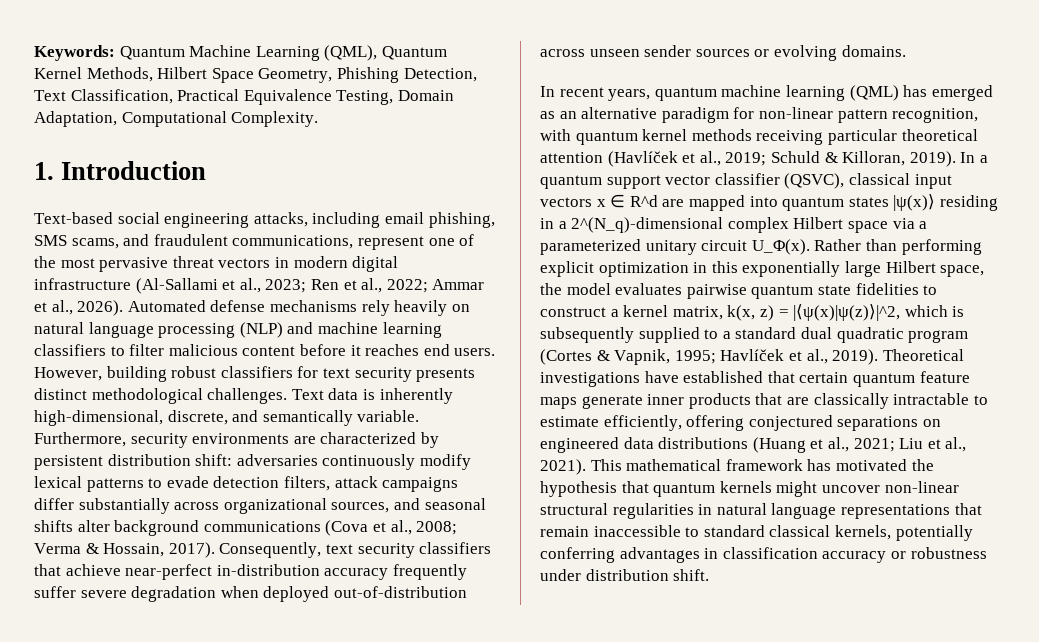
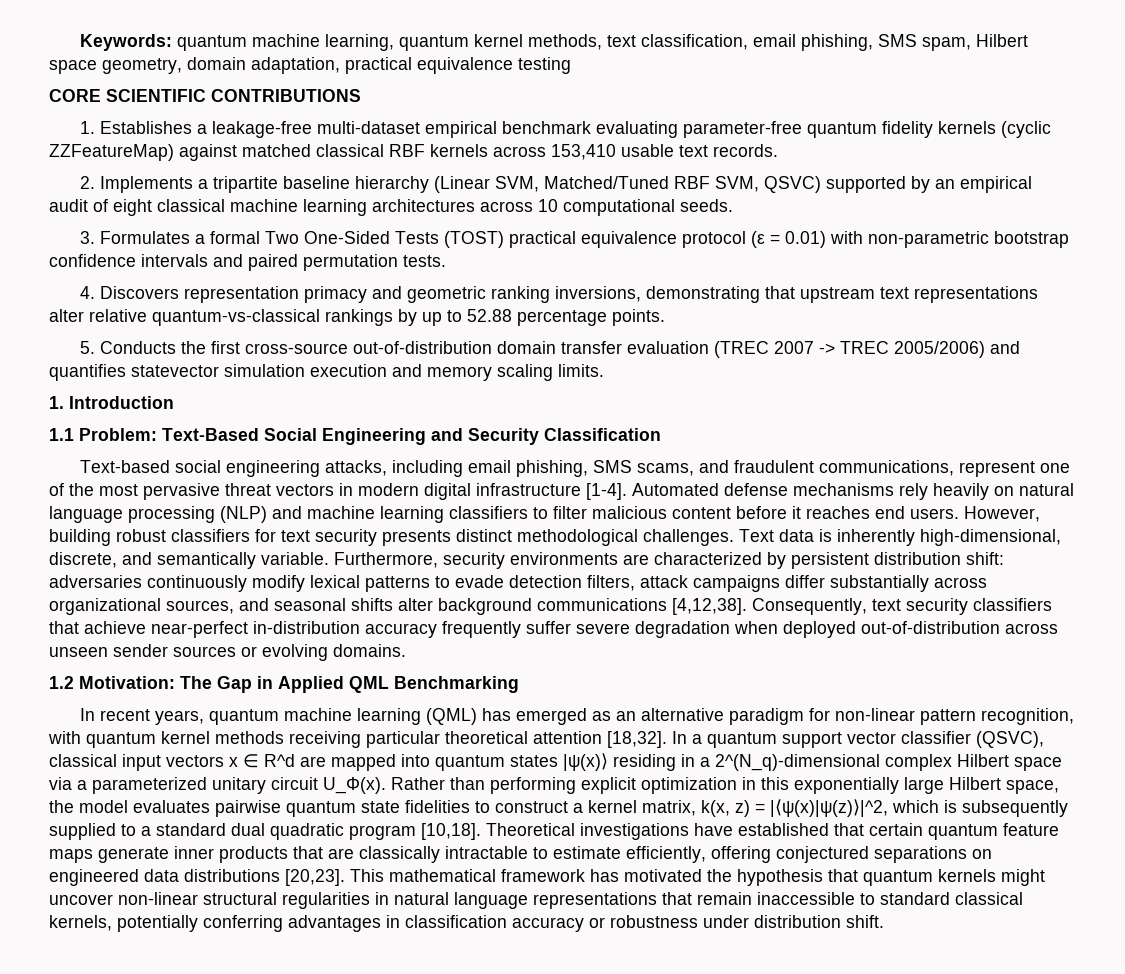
- Keywords: Quantum Machine Learning (QML), Quantum Kernel Methods, Hilbert Space Geometry, Phishing Detection, Text Classification, Practical Equivalence Testing, Domain Adaptation, Computational Complexity.
+ Keywords: quantum machine learning, quantum kernel methods, text classification, email phishing, SMS spam, Hilbert space geometry, domain adaptation, practical equivalence testing
+ CORE SCIENTIFIC CONTRIBUTIONS
+ 1. Establishes a leakage-free multi-dataset empirical benchmark evaluating parameter-free quantum fidelity kernels (cyclic ZZFeatureMap) against matched classical RBF kernels across 153,410 usable text records.
+ 2. Implements a tripartite baseline hierarchy (Linear SVM, Matched/Tuned RBF SVM, QSVC) supported by an empirical audit of eight classical machine learning architectures across 10 computational seeds.
+ 3. Formulates a formal Two One-Sided Tests (TOST) practical equivalence protocol (ε = 0.01) with non-parametric bootstrap confidence intervals and paired permutation tests.
+ 4. Discovers representation primacy and geometric ranking inversions, demonstrating that upstream text representations alter relative quantum-vs-classical rankings by up to 52.88 percentage points.
+ 5. Conducts the first cross-source out-of-distribution domain transfer evaluation (TREC 2007 -> TREC 2005/2006) and quantifies statevector simulation execution and memory scaling limits.
  1. Introduction
+ 1.1 Problem: Text-Based Social Engineering and Security Classification
- Text-based social engineering attacks, including email phishing, SMS scams, and fraudulent communications, represent one of the most pervasive threat vectors in modern digital infrastructure (Al-Sallami et al., 2023; Ren et al., 2022; Ammar et al., 2026).
+ Text-based social engineering attacks, including email phishing, SMS scams, and fraudulent communications, represent one of the most pervasive threat vectors in modern digital infrastructure [1-4].
- Furthermore, security environments are characterized by persistent distribution shift: adversaries continuously modify lexical patterns to evade detection filters, attack campaigns differ substantially across organizational sources, and seasonal shifts alter background communications (Cova et al., 2008; Verma & Hossain, 2017).
+ Furthermore, security environments are characterized by persistent distribution shift: adversaries continuously modify lexical patterns to evade detection filters, attack campaigns differ substantially across organizational sources, and seasonal shifts alter background communications [4,12,38].
+ 1.2 Motivation: The Gap in Applied QML Benchmarking
- In recent years, quantum machine learning (QML) has emerged as an alternative paradigm for non-linear pattern recognition, with quantum kernel methods receiving particular theoretical attention (Havlíček et al., 2019; Schuld & Killoran, 2019).
+ In recent years, quantum machine learning (QML) has emerged as an alternative paradigm for non-linear pattern recognition, with quantum kernel methods receiving particular theoretical attention [18,32].
- Rather than performing explicit optimization in this exponentially large Hilbert space, the model evaluates pairwise quantum state fidelities to construct a kernel matrix, k(x, z) = |⟨ψ(x)|ψ(z)⟩|^2, which is subsequently supplied to a standard dual quadratic program (Cortes & Vapnik, 1995; Havlíček et al., 2019).
+ Rather than performing explicit optimization in this exponentially large Hilbert space, the model evaluates pairwise quantum state fidelities to construct a kernel matrix, k(x, z) = |⟨ψ(x)|ψ(z)⟩|^2, which is subsequently supplied to a standard dual quadratic program [10,18].
- Theoretical investigations have established that certain quantum feature maps generate inner products that are classically intractable to estimate efficiently, offering conjectured separations on engineered data distributions (Huang et al., 2021; Liu et al., 2021).
+ Theoretical investigations have established that certain quantum feature maps generate inner products that are classically intractable to estimate efficiently, offering conjectured separations on engineered data distributions [20,23].

